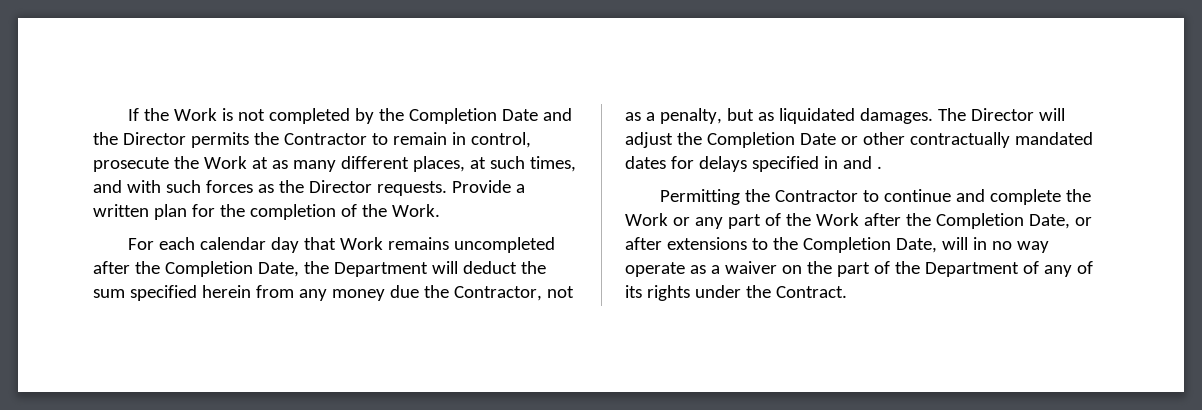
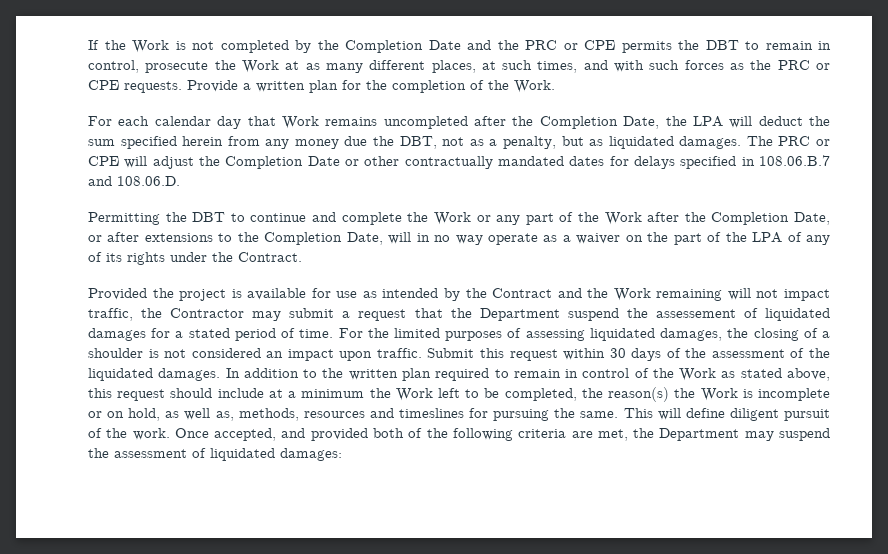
- If the Work is not completed by the Completion Date and the Director permits the Contractor to remain in control, prosecute the Work at as many different places, at such times, and with such forces as the Director requests.
+ If the Work is not completed by the Completion Date and the PRC or CPE permits the DBT to remain in control, prosecute the Work at as many different places, at such times, and with such forces as the PRC or CPE requests.
- For each calendar day that Work remains uncompleted after the Completion Date, the Department will deduct the sum specified herein from any money due the Contractor, not as a penalty, but as liquidated damages.
+ For each calendar day that Work remains uncompleted after the Completion Date, the LPA will deduct the sum specified herein from any money due the DBT, not as a penalty, but as liquidated damages.
- The Director will adjust the Completion Date or other contractually mandated dates for delays specified in and .
+ The PRC or CPE will adjust the Completion Date or other contractually mandated dates for delays specified in 108.06.B.7 and 108.06.D.
- Permitting the Contractor to continue and complete the Work or any part of the Work after the Completion Date, or after extensions to the Completion Date, will in no way operate as a waiver on the part of the Department of any of its rights under the Contract.
+ Permitting the DBT to continue and complete the Work or any part of the Work after the Completion Date, or after extensions to the Completion Date, will in no way operate as a waiver on the part of the LPA of any of its rights under the Contract.
+ Provided the project is available for use as intended by the Contract and the Work remaining will not impact traffic, the Contractor may submit a request that the Department suspend the assessement of liquidated damages for a stated period of time. For the limited purposes of assessing liquidated damages, the closing of a shoulder is not considered an impact upon traffic. Submit this request within 30 days of the assessment of the liquidated damages. In addition to the written plan required to remain in control of the Work as stated above, this request should include at a minimum the Work left to be completed, the reason(s) the Work is incomplete or on hold, as well as, methods, resources and timeslines for pursuing the same. This will define diligent pursuit of the work. Once accepted, and provided both of the following criteria are met, the Department may suspend the assessment of liquidated damages:

